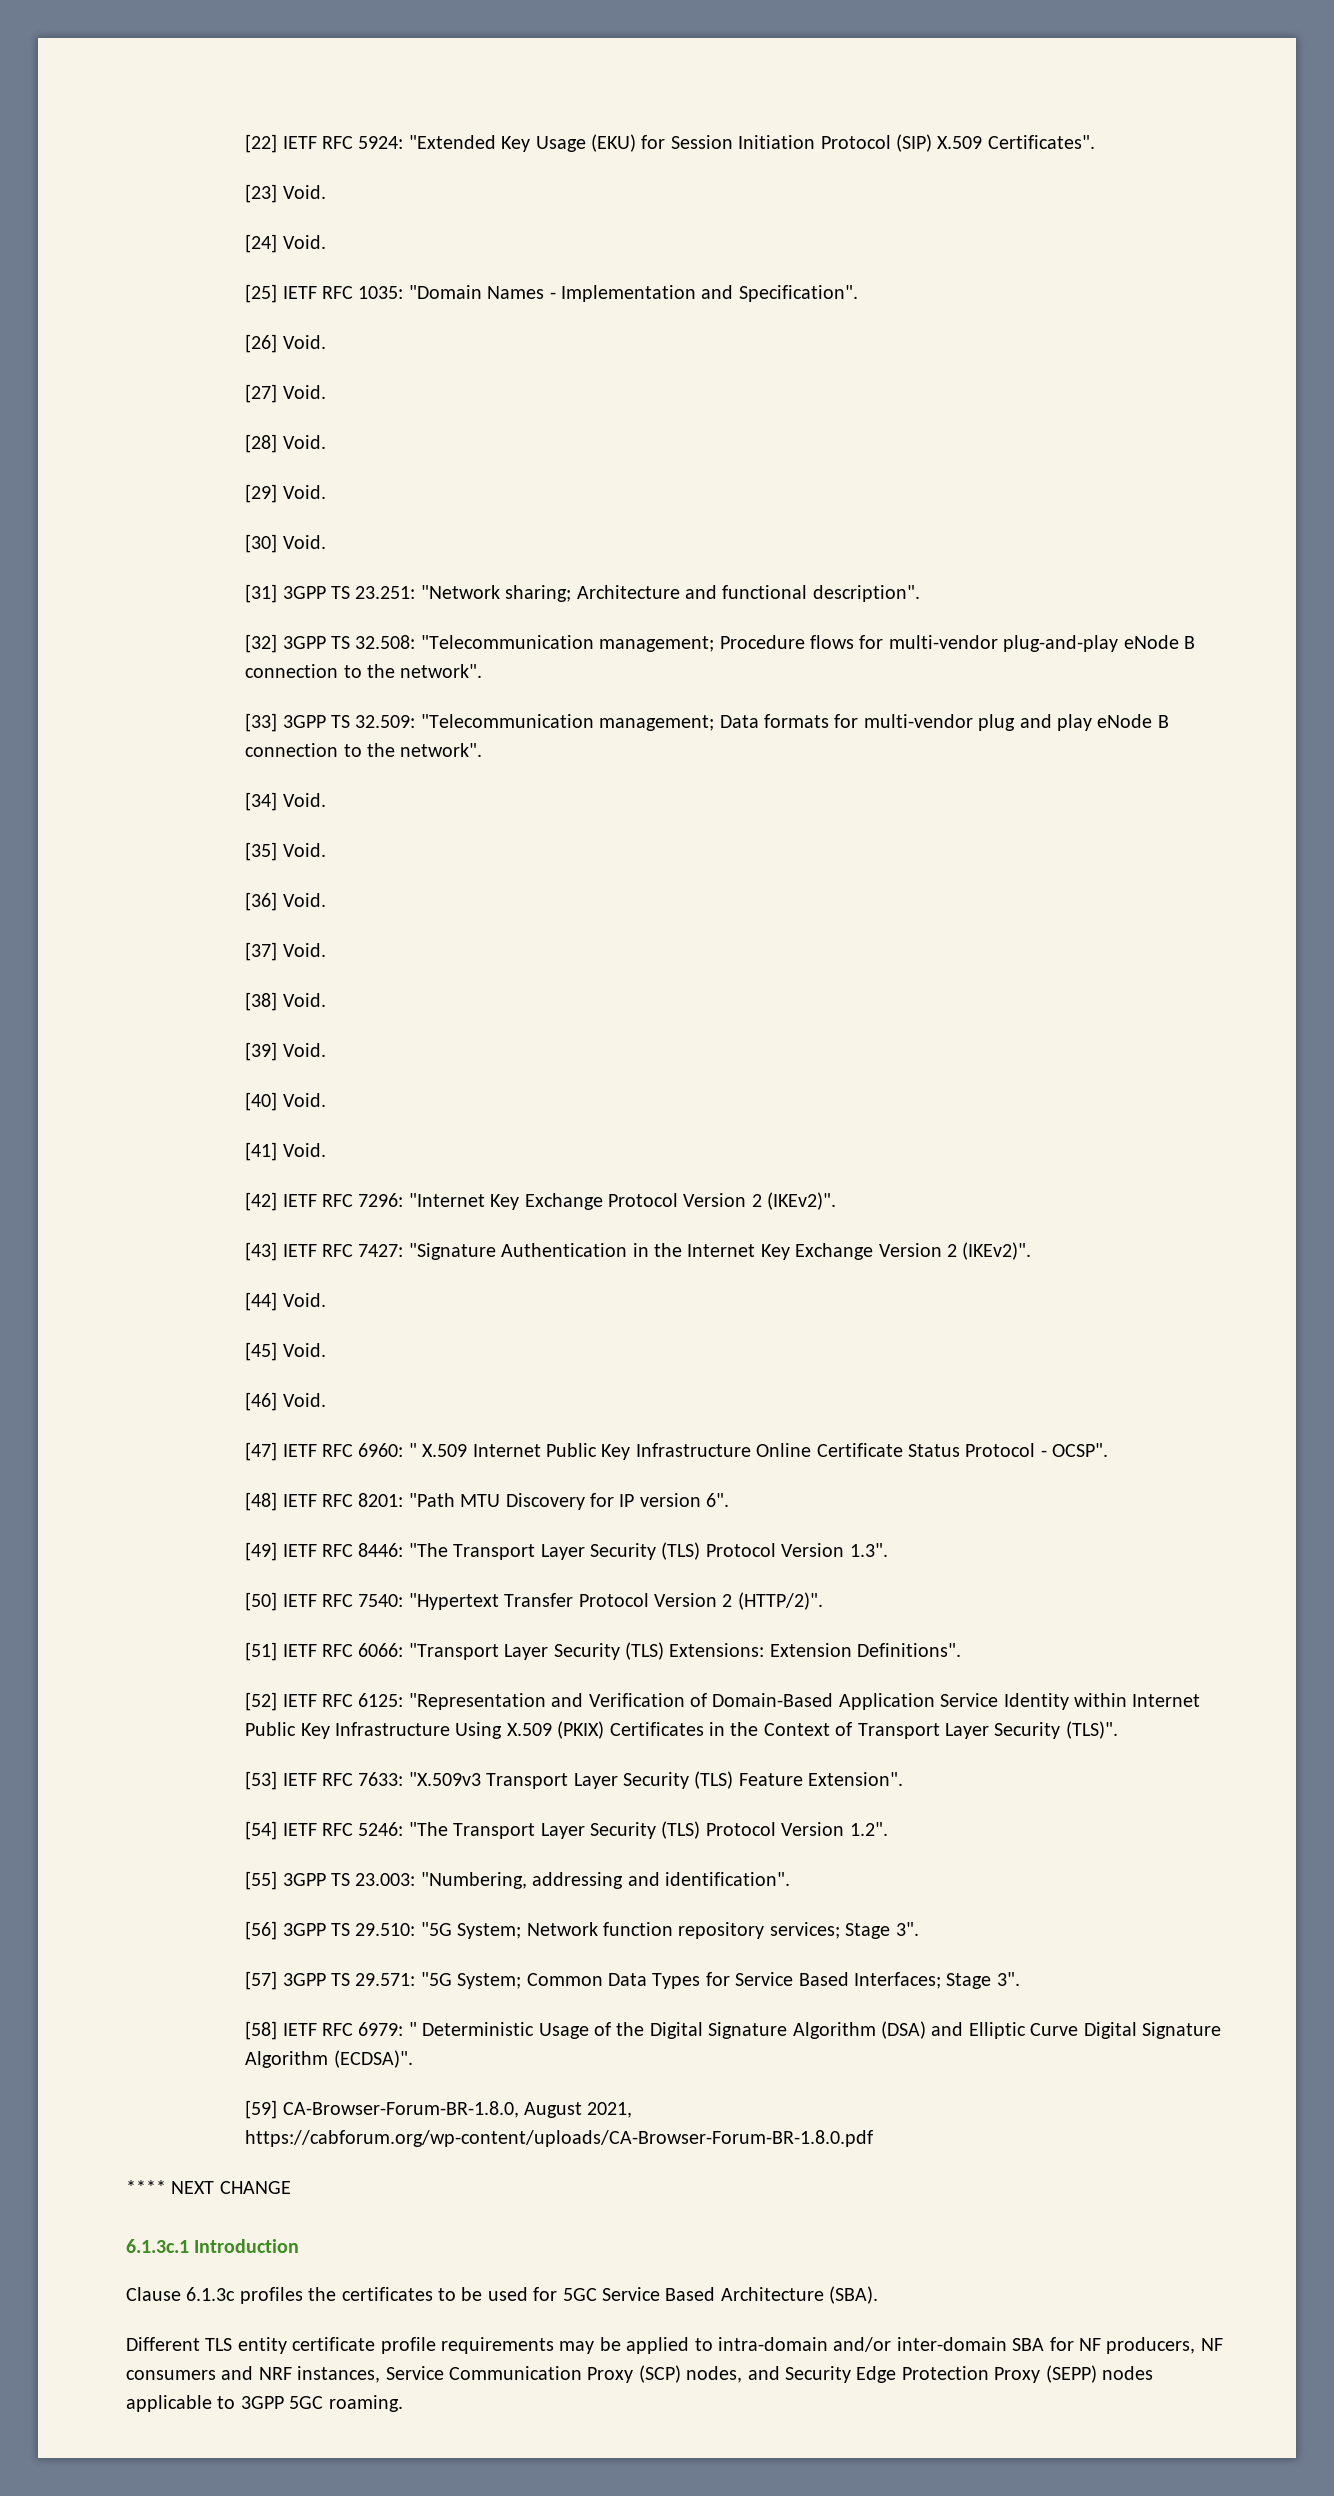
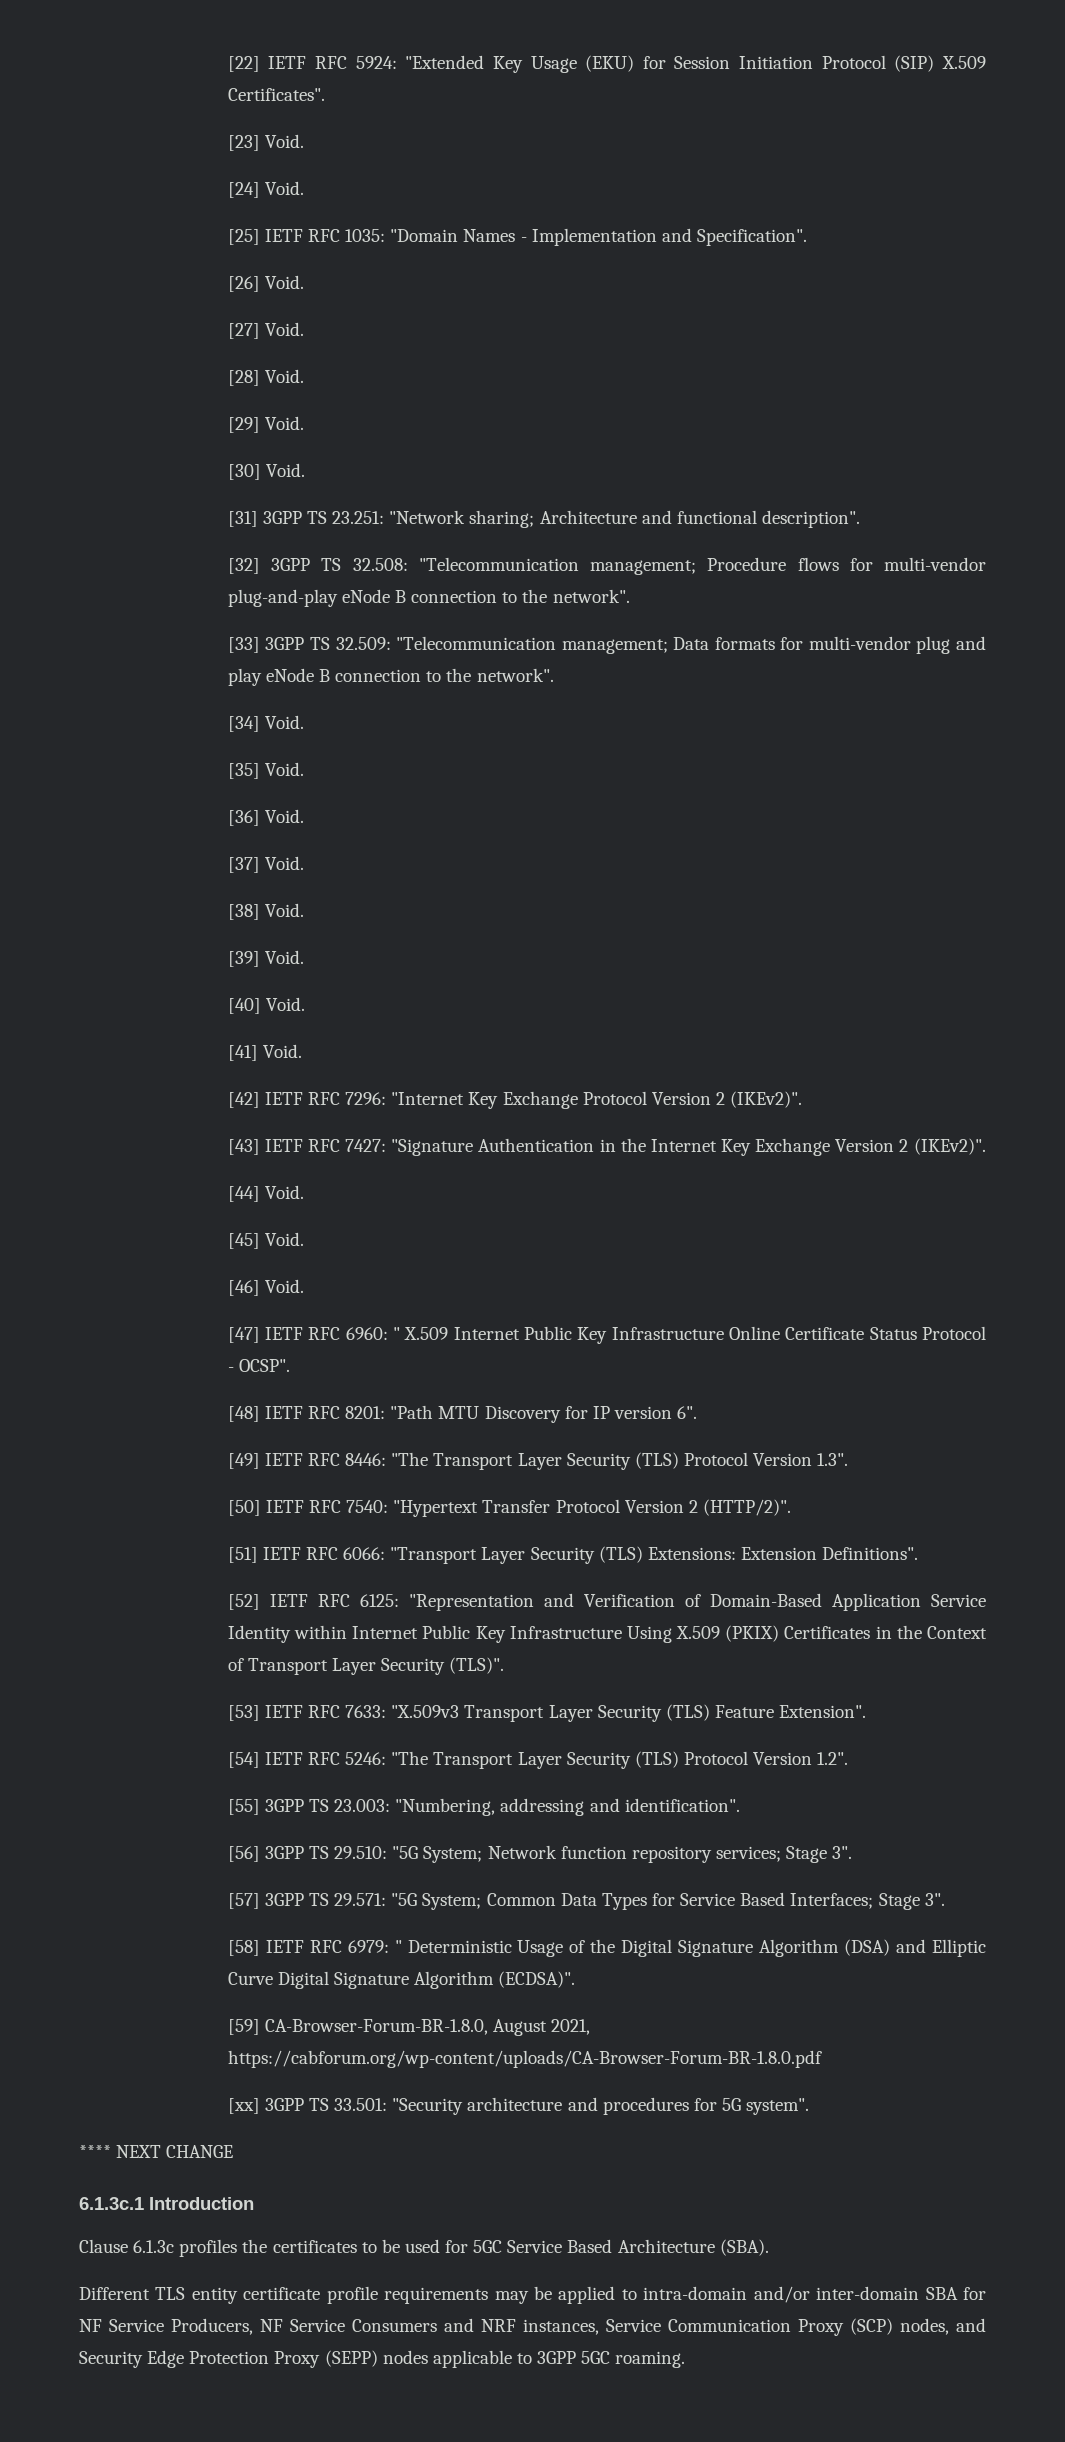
+ [xx] 3GPP TS 33.501: "Security architecture and procedures for 5G system".
- Different TLS entity certificate profile requirements may be applied to intra-domain and/or inter-domain SBA for NF producers, NF consumers and NRF instances, Service Communication Proxy (SCP) nodes, and Security Edge Protection Proxy (SEPP) nodes applicable to 3GPP 5GC roaming.
+ Different TLS entity certificate profile requirements may be applied to intra-domain and/or inter-domain SBA for NF Service Producers, NF Service Consumers and NRF instances, Service Communication Proxy (SCP) nodes, and Security Edge Protection Proxy (SEPP) nodes applicable to 3GPP 5GC roaming.

